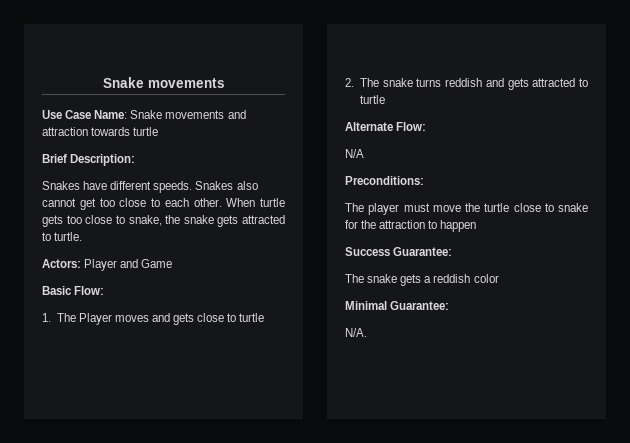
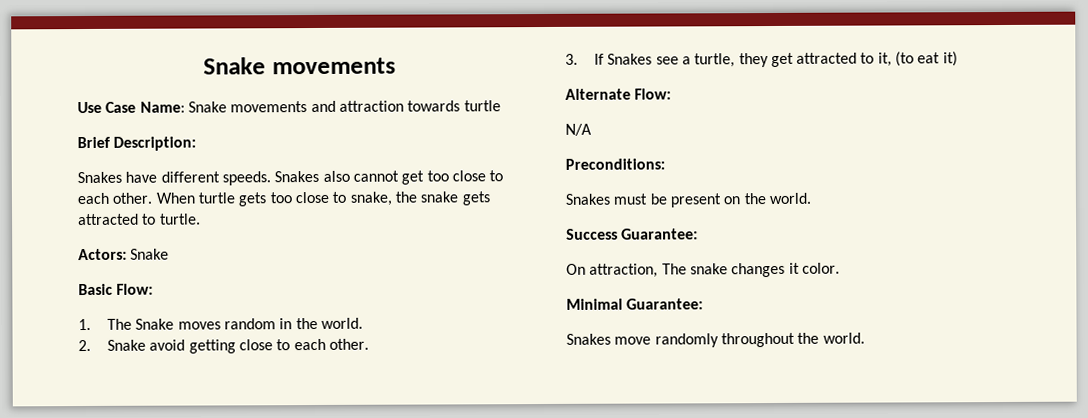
- Actors: Player and Game
+ Actors: Snake
- 1. The Player moves and gets close to turtle
- 2. The snake turns reddish and gets attracted to turtle
+ 1. The Snake moves random in the world.
+ 2. Snake avoid getting close to each other.
+ 3. If Snakes see a turtle, they get attracted to it, (to eat it)
  Alternate Flow:
  N/A
  Preconditions:
- The player must move the turtle close to snake for the attraction to happen
+ Snakes must be present on the world.
  Success Guarantee:
- The snake gets a reddish color
+ On attraction, The snake changes it color.
  Minimal Guarantee:
- N/A.
+ Snakes move randomly throughout the world.

